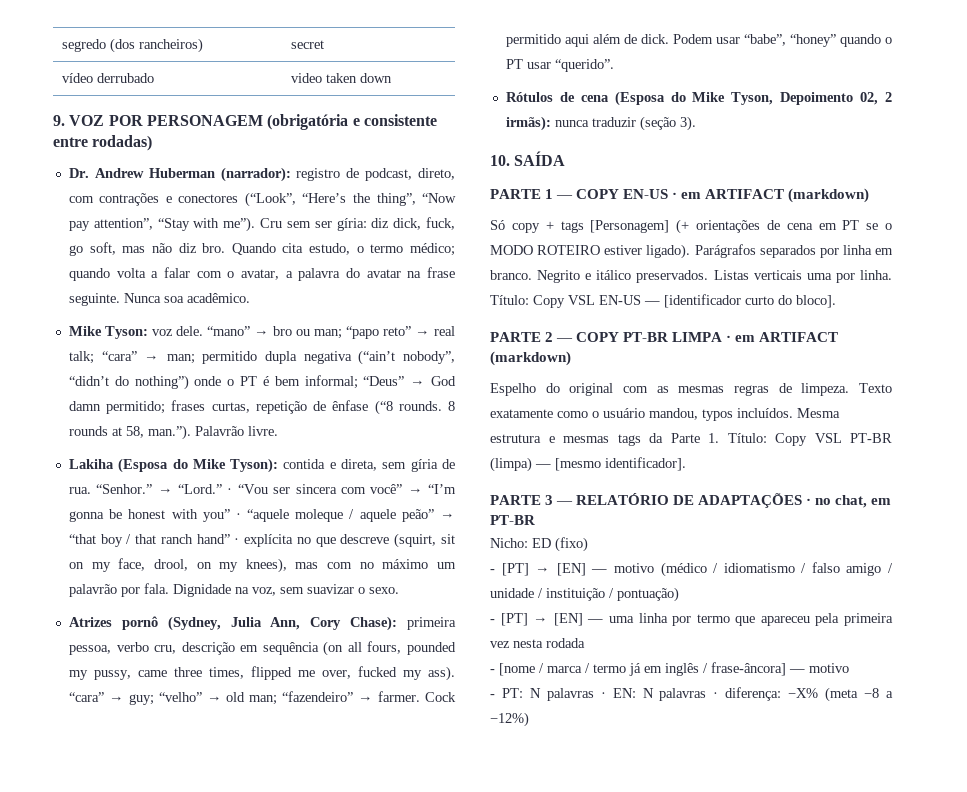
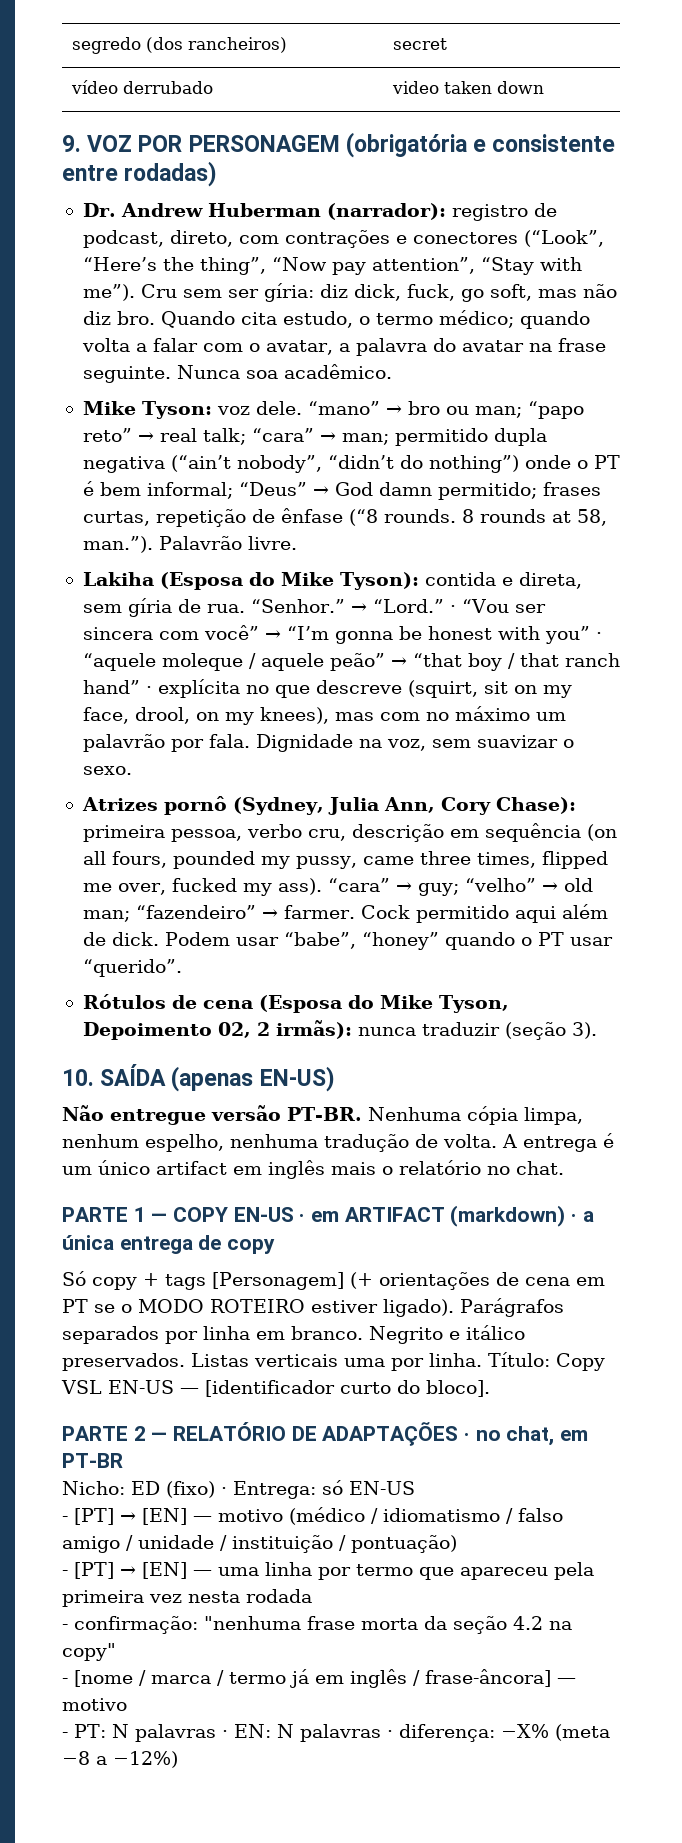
- 10. SAÍDA
+ 10. SAÍDA (apenas EN-US)
+ Não entregue versão PT-BR. Nenhuma cópia limpa, nenhum espelho, nenhuma tradução de volta. A entrega é um único artifact em inglês mais o relatório no chat.
- PARTE 1 — COPY EN-US · em ARTIFACT (markdown)
+ PARTE 1 — COPY EN-US · em ARTIFACT (markdown) · a única entrega de copy
- PARTE 2 — COPY PT-BR LIMPA · em ARTIFACT (markdown)
- Espelho do original com as mesmas regras de limpeza. Texto exatamente como o usuário mandou, typos incluídos. Mesma estrutura e mesmas tags da Parte 1. Título: Copy VSL PT-BR (limpa) — [mesmo identificador].
- PARTE 3 — RELATÓRIO DE ADAPTAÇÕES · no chat, em PT-BR
+ PARTE 2 — RELATÓRIO DE ADAPTAÇÕES · no chat, em PT-BR
- Nicho: ED (fixo)
+ Nicho: ED (fixo) · Entrega: só EN-US
+ - confirmação: "nenhuma frase morta da seção 4.2 na copy"

